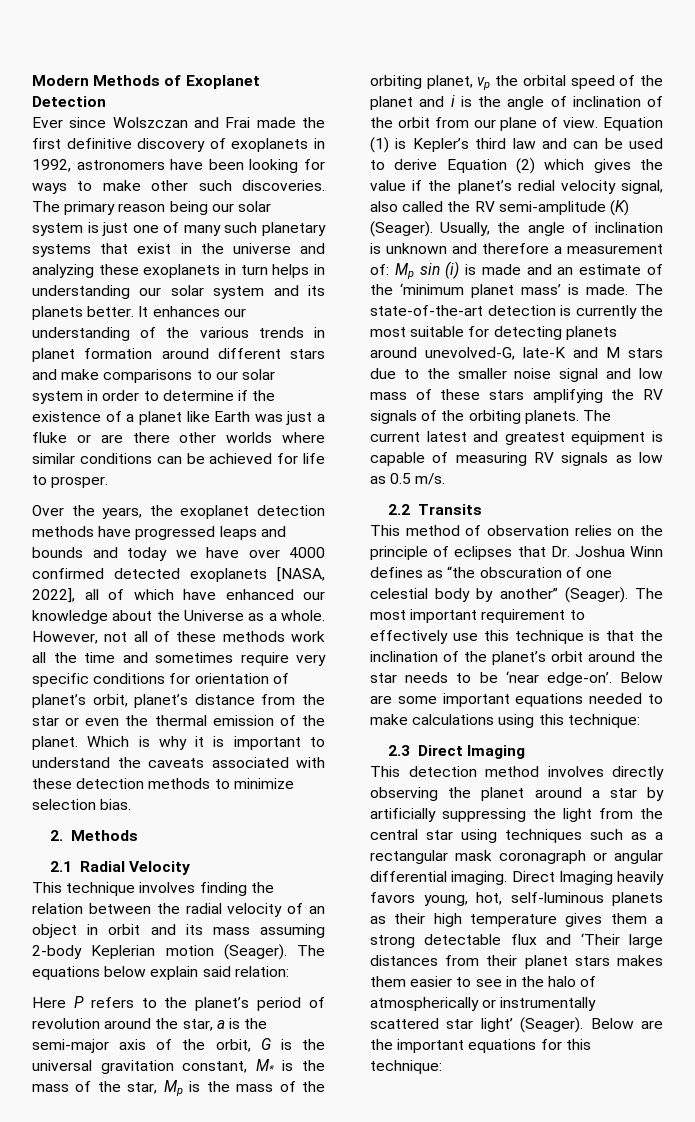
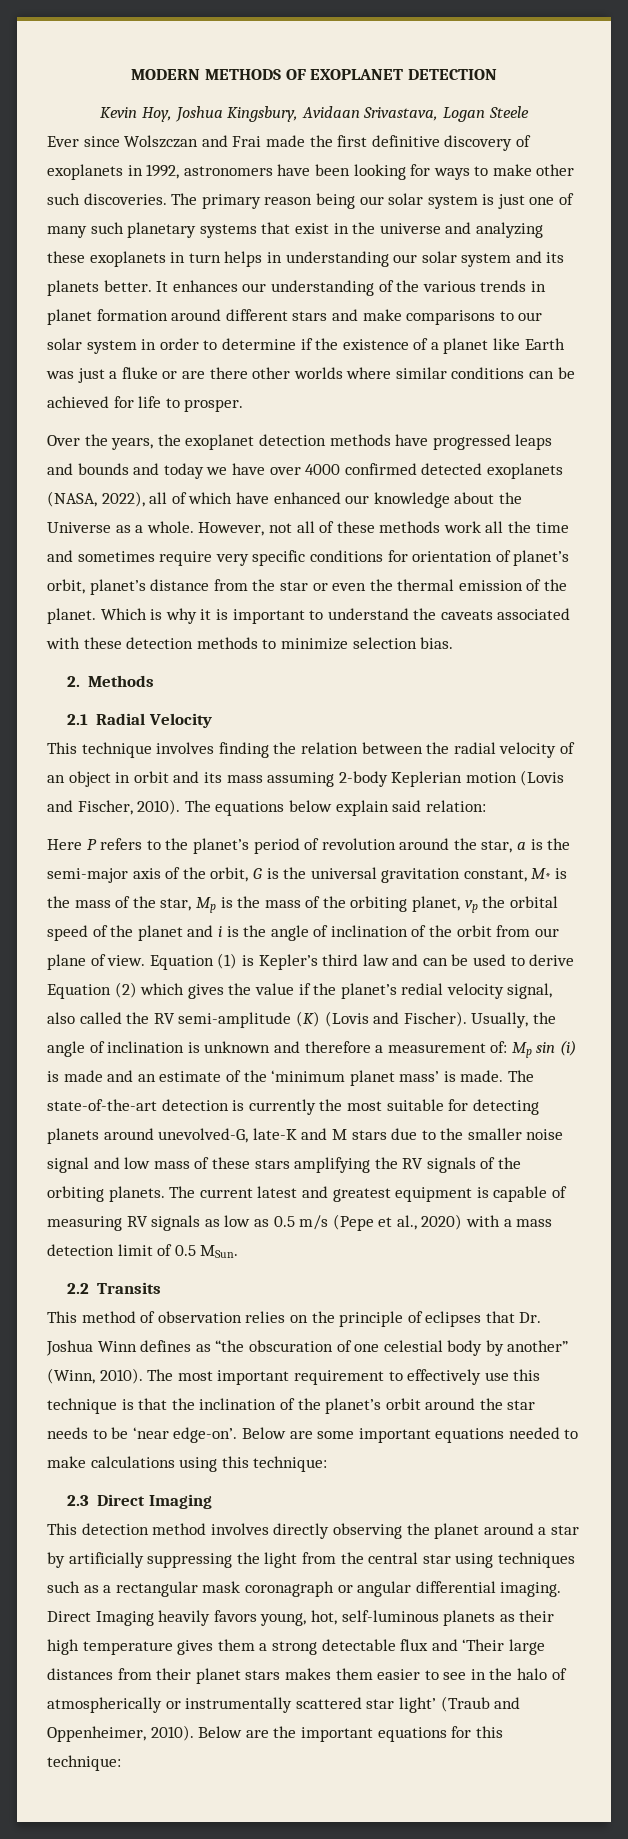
- Modern Methods of Exoplanet Detection
+ MODERN METHODS OF EXOPLANET DETECTION
+ Kevin Hoy, Joshua Kingsbury, Avidaan Srivastava, Logan Steele
- Over the years, the exoplanet detection methods have progressed leaps and bounds and today we have over 4000 confirmed detected exoplanets [NASA, 2022], all of which have enhanced our knowledge about the Universe as a whole.
+ Over the years, the exoplanet detection methods have progressed leaps and bounds and today we have over 4000 confirmed detected exoplanets (NASA, 2022), all of which have enhanced our knowledge about the Universe as a whole.
- This technique involves finding the relation between the radial velocity of an object in orbit and its mass assuming 2-body Keplerian motion (Seager).
+ This technique involves finding the relation between the radial velocity of an object in orbit and its mass assuming 2-body Keplerian motion (Lovis and Fischer, 2010).
- Equation (1) is Kepler’s third law and can be used to derive Equation (2) which gives the value if the planet’s redial velocity signal, also called the RV semi-amplitude (K) (Seager).
+ Equation (1) is Kepler’s third law and can be used to derive Equation (2) which gives the value if the planet’s redial velocity signal, also called the RV semi-amplitude (K) (Lovis and Fischer).
- The current latest and greatest equipment is capable of measuring RV signals as low as 0.5 m/s.
+ The current latest and greatest equipment is capable of measuring RV signals as low as 0.5 m/s (Pepe et al., 2020) with a mass detection limit of 0.5 MSun.
- This method of observation relies on the principle of eclipses that Dr. Joshua Winn defines as “the obscuration of one celestial body by another” (Seager).
+ This method of observation relies on the principle of eclipses that Dr. Joshua Winn defines as “the obscuration of one celestial body by another” (Winn, 2010).
- Direct Imaging heavily favors young, hot, self-luminous planets as their high temperature gives them a strong detectable flux and ‘Their large distances from their planet stars makes them easier to see in the halo of atmospherically or instrumentally scattered star light’ (Seager).
+ Direct Imaging heavily favors young, hot, self-luminous planets as their high temperature gives them a strong detectable flux and ‘Their large distances from their planet stars makes them easier to see in the halo of atmospherically or instrumentally scattered star light’ (Traub and Oppenheimer, 2010).

